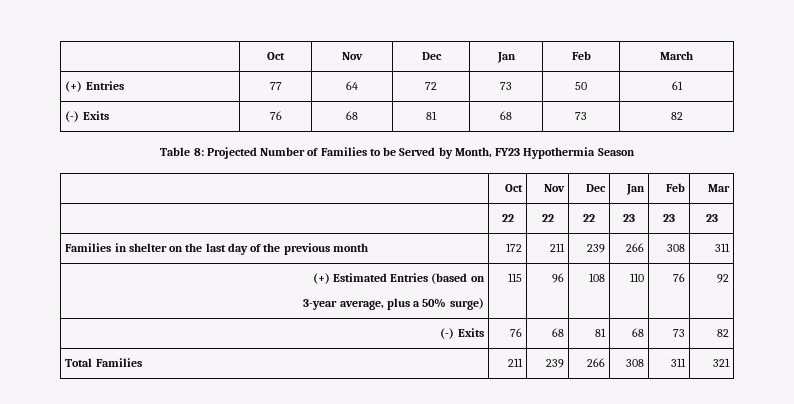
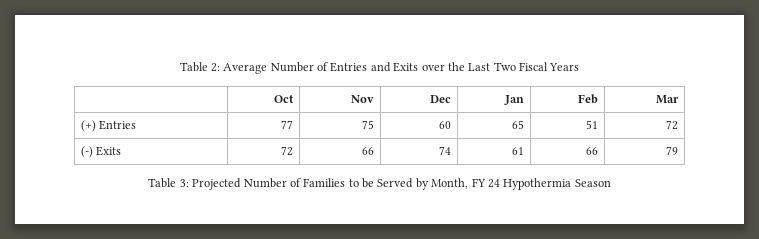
- | Oct | Nov | Dec | Jan | Feb | March
- (+) Entries | 77 | 64 | 72 | 73 | 50 | 61
- (-) Exits | 76 | 68 | 81 | 68 | 73 | 82
- Table 8: Projected Number of Families to be Served by Month, FY23 Hypothermia Season
+ Table 2: Average Number of Entries and Exits over the Last Two Fiscal Years
- | 22 | 22 | 22 | 23 | 23 | 23
- Families in shelter on the last day of the previous month | 172 | 211 | 239 | 266 | 308 | 311
- (+) Estimated Entries (based on
- 3-year average, plus a 50% surge) | 115 | 96 | 108 | 110 | 76 | 92
- (-) Exits | 76 | 68 | 81 | 68 | 73 | 82
- Total Families | 211 | 239 | 266 | 308 | 311 | 321
+ (+) Entries | 77 | 75 | 60 | 65 | 51 | 72
+ (-) Exits | 72 | 66 | 74 | 61 | 66 | 79
+ Table 3: Projected Number of Families to be Served by Month, FY 24 Hypothermia Season

